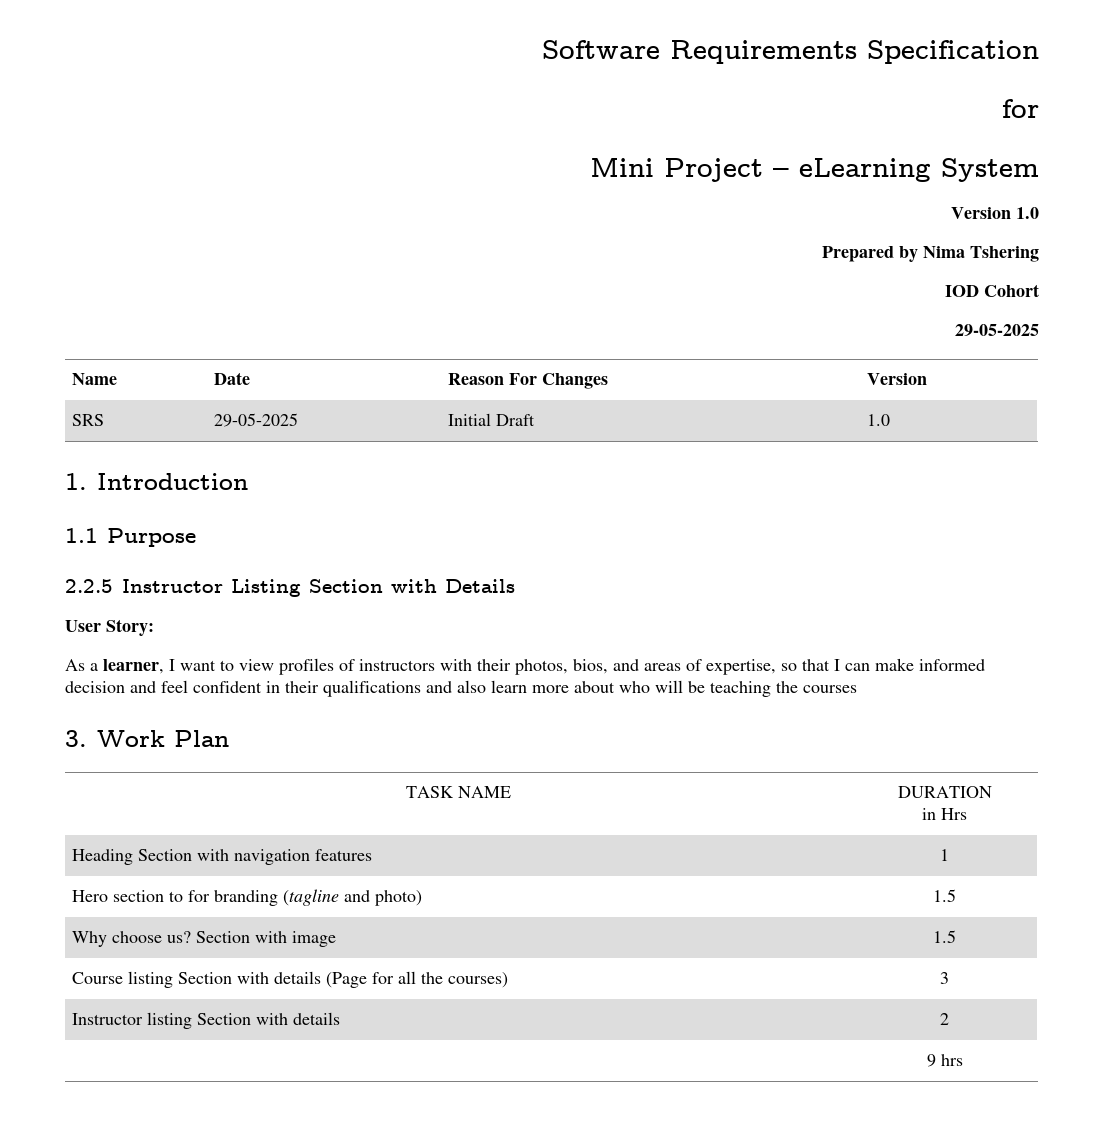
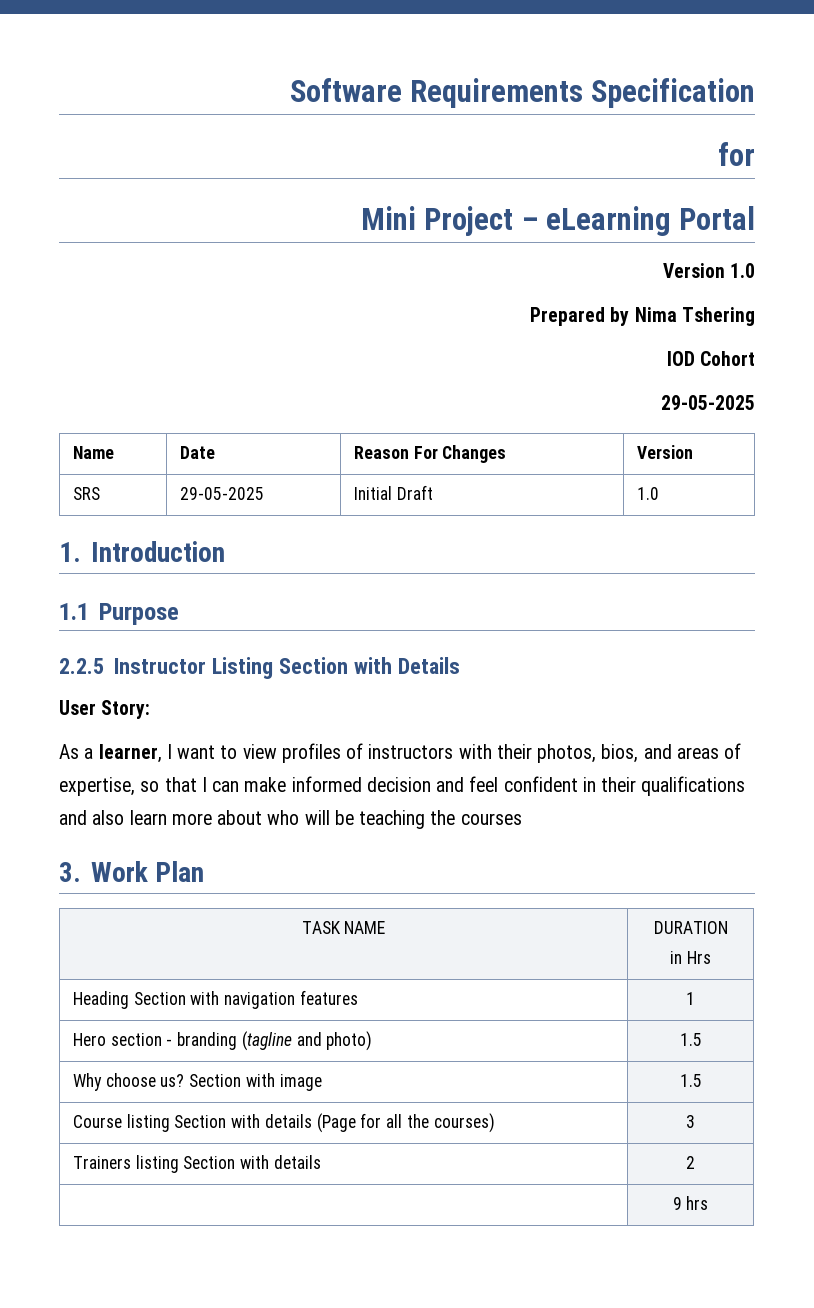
- Mini Project – eLearning System
+ Mini Project – eLearning Portal
- Hero section to for branding (tagline and photo) | 1.5
+ Hero section - branding (tagline and photo) | 1.5
- Instructor listing Section with details | 2
+ Trainers listing Section with details | 2

